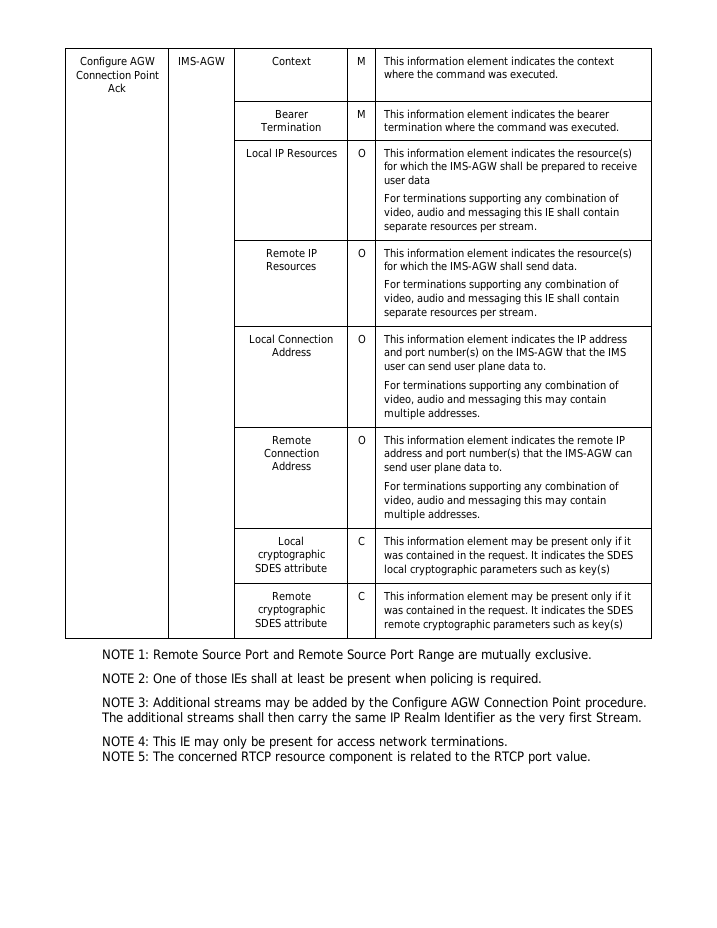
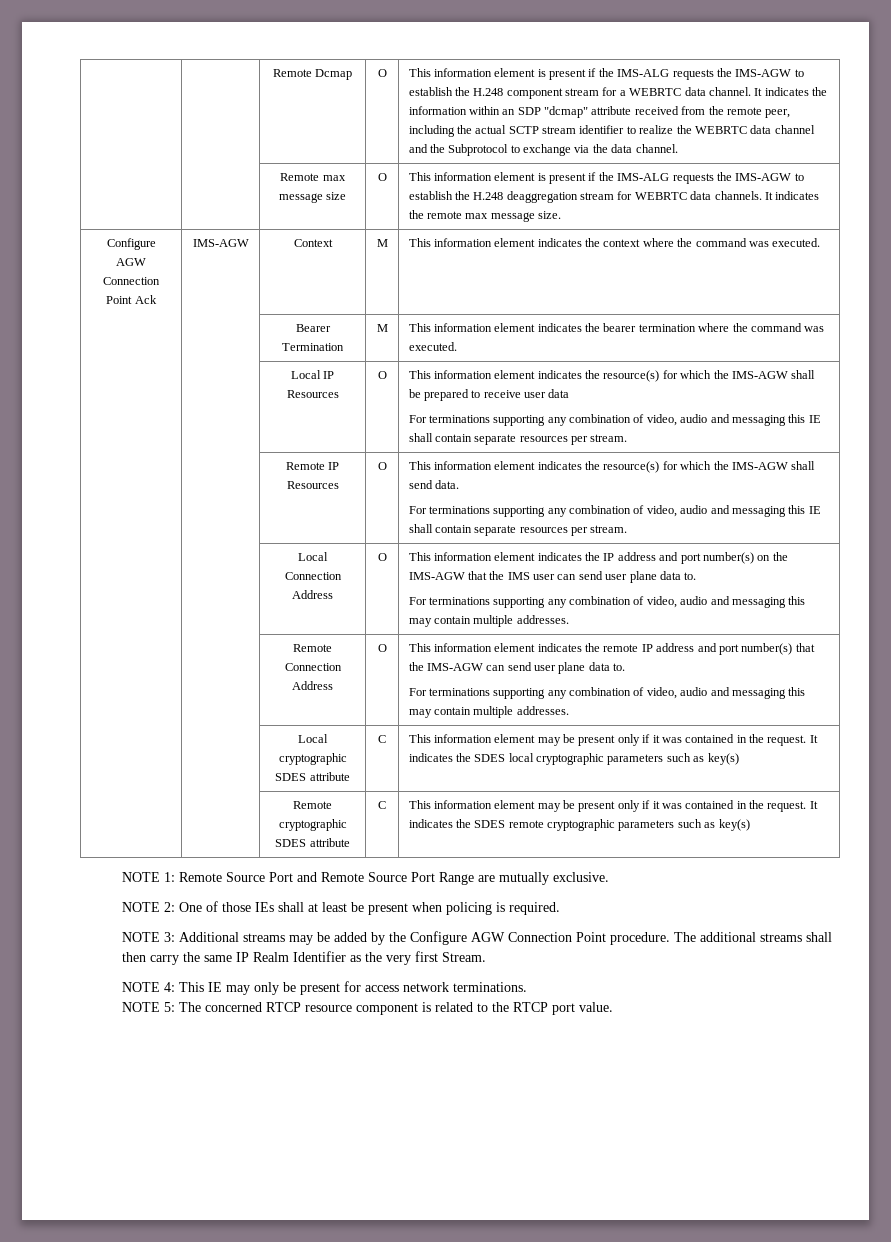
+ Remote Dcmap | O | This information element is present if the IMS-ALG requests the IMS-AGW to establish the H.248 component stream for a WEBRTC data channel. It indicates the information within an SDP "dcmap" attribute received from the remote peer, including the actual SCTP stream identifier to realize the WEBRTC data channel and the Subprotocol to exchange via the data channel.
+ | | Remote max message size | O | This information element is present if the IMS-ALG requests the IMS-AGW to establish the H.248 deaggregation stream for WEBRTC data channels. It indicates the remote max message size.

